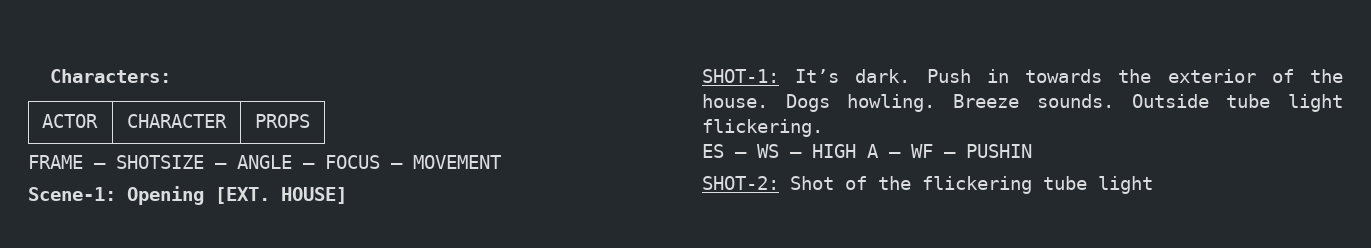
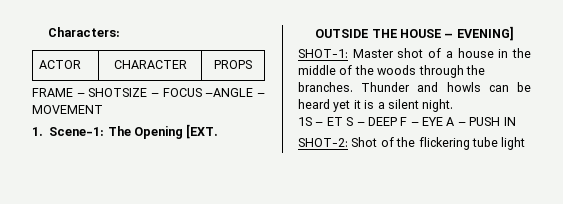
- FRAME – SHOTSIZE – ANGLE – FOCUS – MOVEMENT
+ FRAME – SHOTSIZE – FOCUS –ANGLE – MOVEMENT
- Scene-1: Opening [EXT. HOUSE]
- SHOT-1: It’s dark. Push in towards the exterior of the house. Dogs howling. Breeze sounds. Outside tube light flickering.
- ES – WS – HIGH A – WF – PUSHIN
+ 1. Scene-1: The Opening [EXT. OUTSIDE THE HOUSE – EVENING]
+ SHOT-1: Master shot of a house in the middle of the woods through the branches. Thunder and howls can be heard yet it is a silent night.
+ 1S – ET S – DEEP F – EYE A – PUSH IN

